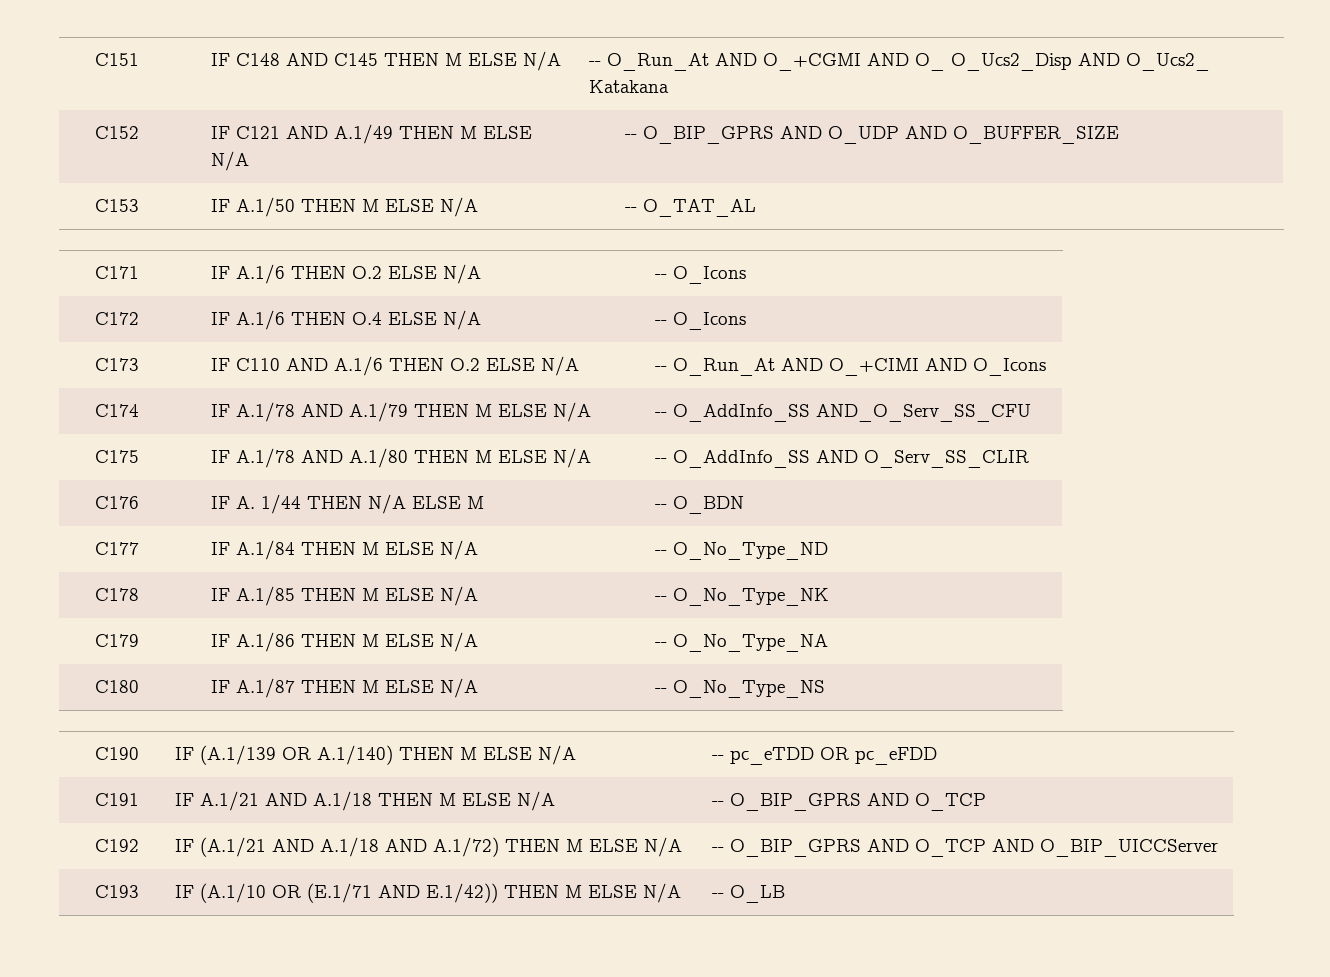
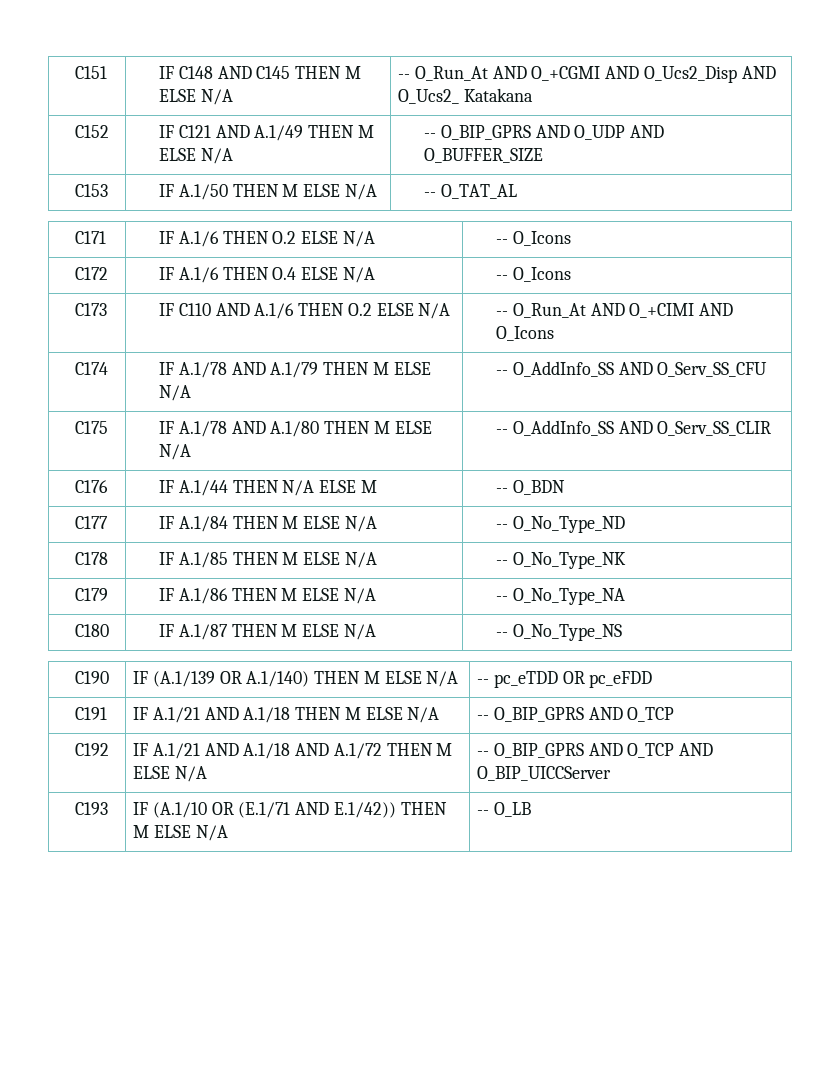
- C151 | IF C148 AND C145 THEN M ELSE N/A | -- O_Run_At AND O_+CGMI AND O_ O_Ucs2_Disp AND O_Ucs2_ Katakana
+ C151 | IF C148 AND C145 THEN M ELSE N/A | -- O_Run_At AND O_+CGMI AND O_Ucs2_Disp AND O_Ucs2_ Katakana
- C174 | IF A.1/78 AND A.1/79 THEN M ELSE N/A | -- O_AddInfo_SS AND_O_Serv_SS_CFU
+ C174 | IF A.1/78 AND A.1/79 THEN M ELSE N/A | -- O_AddInfo_SS AND O_Serv_SS_CFU
- C176 | IF A. 1/44 THEN N/A ELSE M | -- O_BDN
+ C176 | IF A.1/44 THEN N/A ELSE M | -- O_BDN
- C192 | IF (A.1/21 AND A.1/18 AND A.1/72) THEN M ELSE N/A | -- O_BIP_GPRS AND O_TCP AND O_BIP_UICCServer
+ C192 | IF A.1/21 AND A.1/18 AND A.1/72 THEN M ELSE N/A | -- O_BIP_GPRS AND O_TCP AND O_BIP_UICCServer

